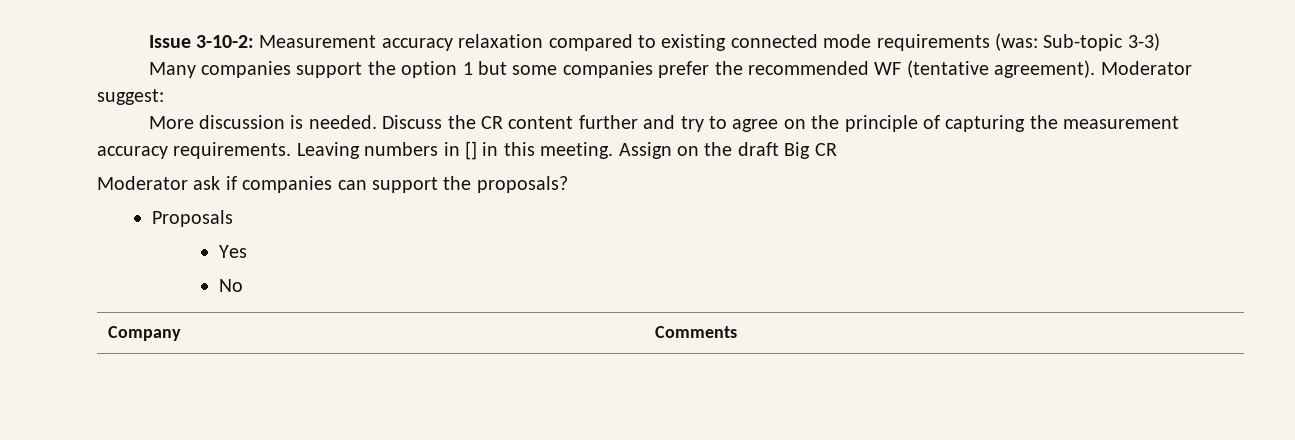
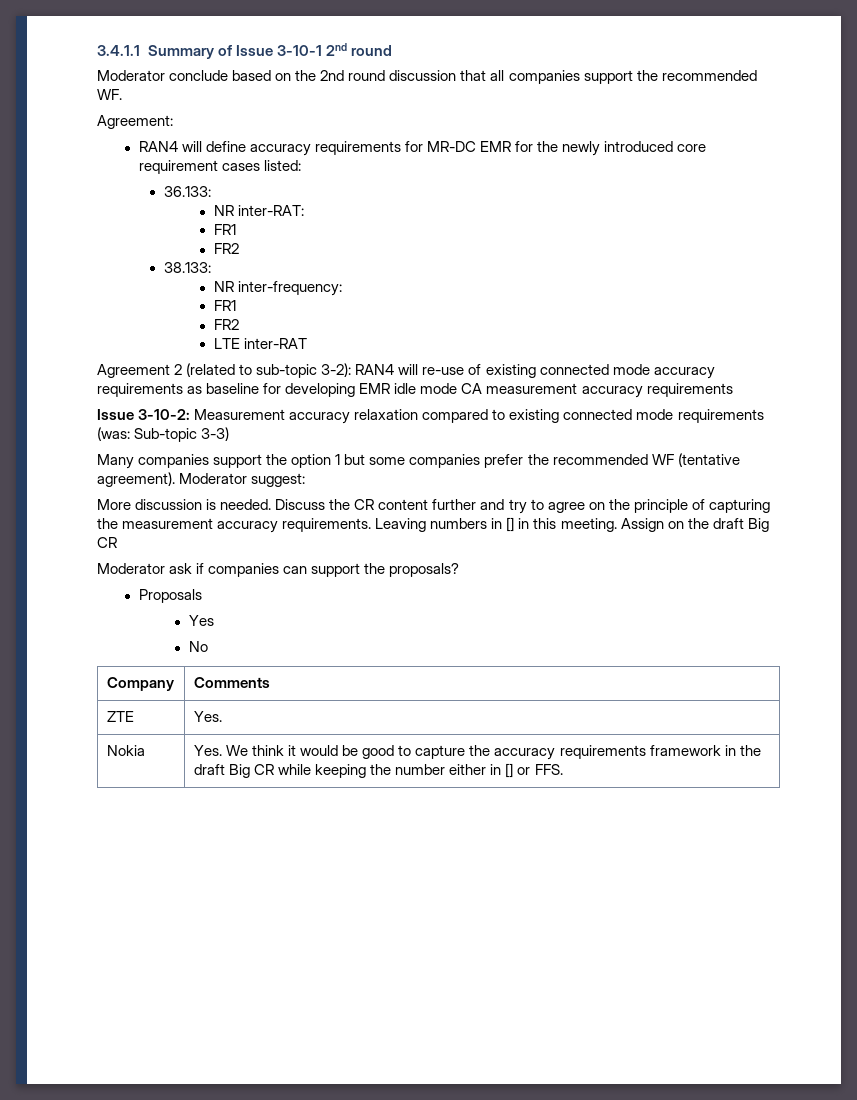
+ 3.4.1.1 Summary of Issue 3-10-1 2nd round
+ Moderator conclude based on the 2nd round discussion that all companies support the recommended WF.
+ Agreement:
+ RAN4 will define accuracy requirements for MR-DC EMR for the newly introduced core requirement cases listed:
+ 36.133:
+ NR inter-RAT:
+ FR1
+ FR2
+ 38.133:
+ NR inter-frequency:
+ FR1
+ FR2
+ LTE inter-RAT
+ Agreement 2 (related to sub-topic 3-2): RAN4 will re-use of existing connected mode accuracy requirements as baseline for developing EMR idle mode CA measurement accuracy requirements
+ ZTE | Yes.
+ Nokia | Yes. We think it would be good to capture the accuracy requirements framework in the draft Big CR while keeping the number either in [] or FFS.

